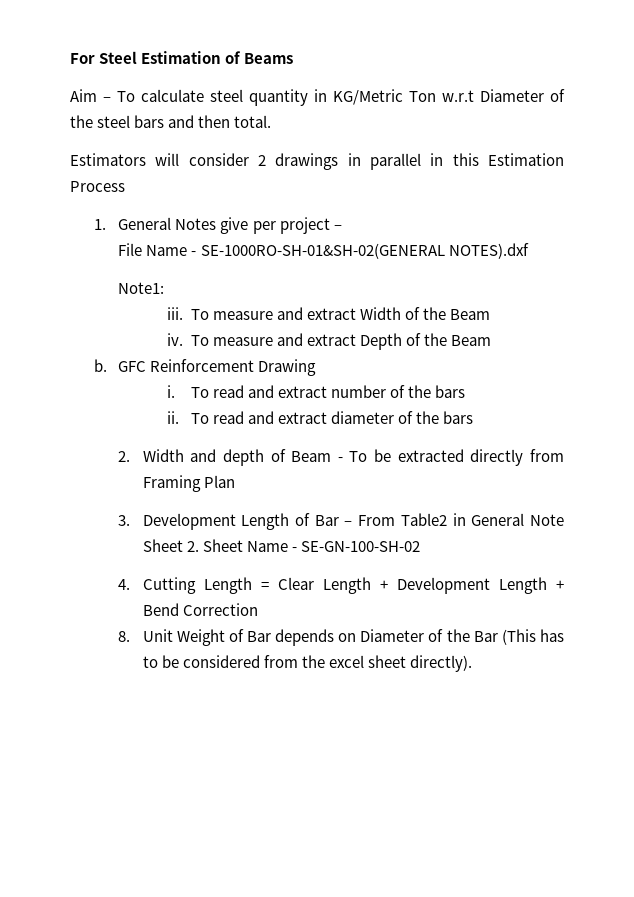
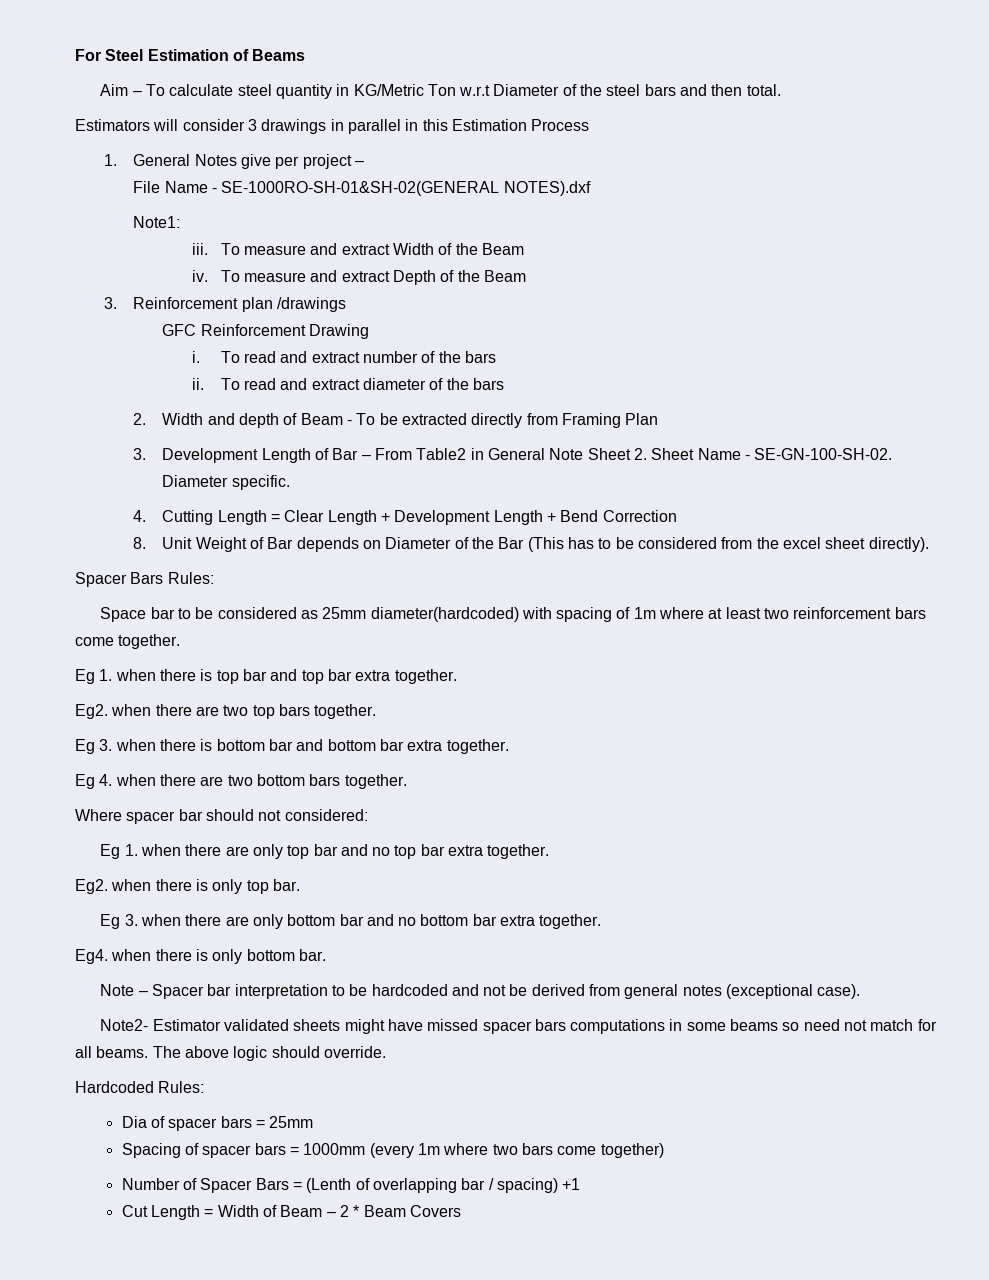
- Estimators will consider 2 drawings in parallel in this Estimation Process
+ Estimators will consider 3 drawings in parallel in this Estimation Process
- b. GFC Reinforcement Drawing
+ 3. Reinforcement plan /drawings
+ GFC Reinforcement Drawing
- 3. Development Length of Bar – From Table2 in General Note Sheet 2. Sheet Name - SE-GN-100-SH-02
+ 3. Development Length of Bar – From Table2 in General Note Sheet 2. Sheet Name - SE-GN-100-SH-02. Diameter specific.
+ Spacer Bars Rules:
+ Space bar to be considered as 25mm diameter(hardcoded) with spacing of 1m where at least two reinforcement bars come together.
+ Eg 1. when there is top bar and top bar extra together.
+ Eg2. when there are two top bars together.
+ Eg 3. when there is bottom bar and bottom bar extra together.
+ Eg 4. when there are two bottom bars together.
+ Where spacer bar should not considered:
+ Eg 1. when there are only top bar and no top bar extra together.
+ Eg2. when there is only top bar.
+ Eg 3. when there are only bottom bar and no bottom bar extra together.
+ Eg4. when there is only bottom bar.
+ Note – Spacer bar interpretation to be hardcoded and not be derived from general notes (exceptional case).
+ Note2- Estimator validated sheets might have missed spacer bars computations in some beams so need not match for all beams. The above logic should override.
+ Hardcoded Rules:
+ Dia of spacer bars = 25mm
+ Spacing of spacer bars = 1000mm (every 1m where two bars come together)
+ Number of Spacer Bars = (Lenth of overlapping bar / spacing) +1
+ Cut Length = Width of Beam – 2 * Beam Covers

